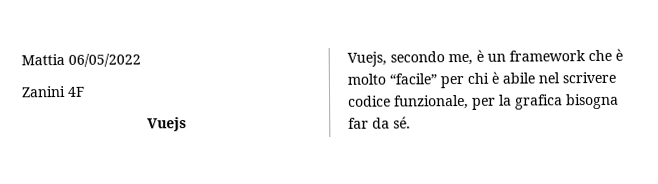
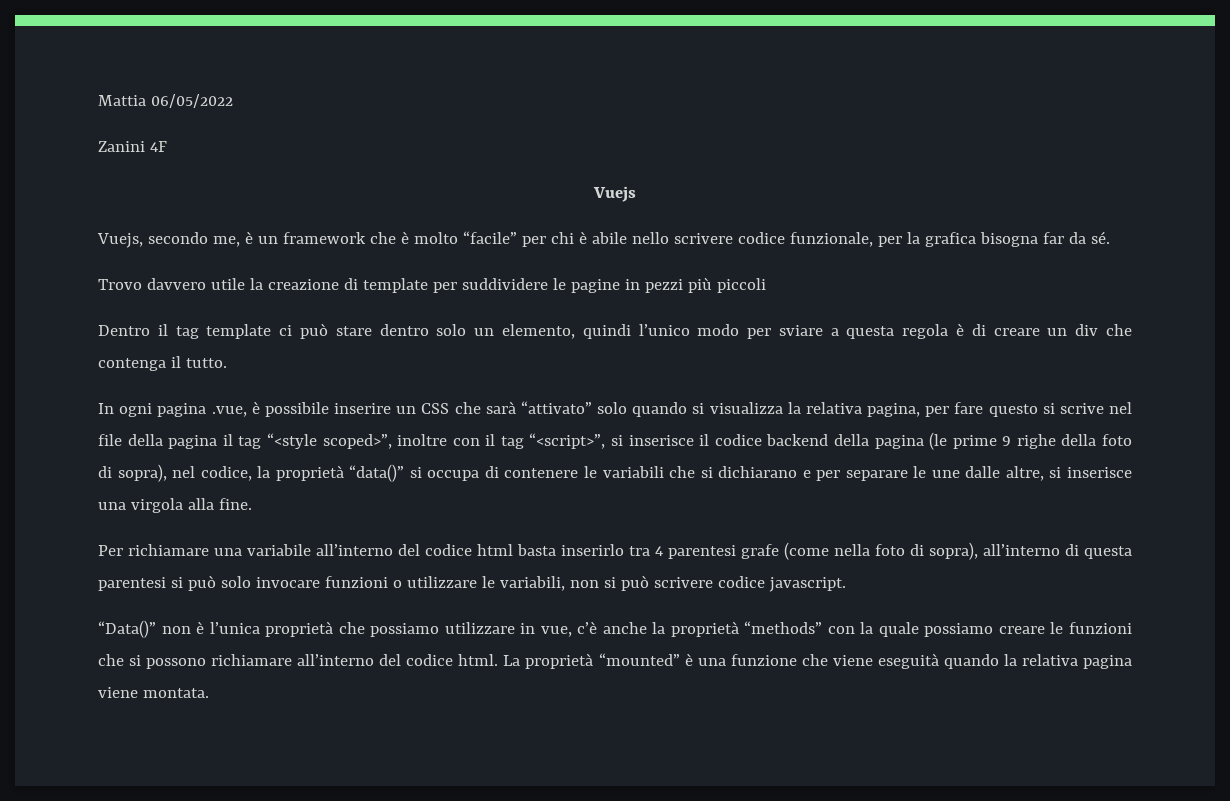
- Vuejs, secondo me, è un framework che è molto “facile” per chi è abile nel scrivere codice funzionale, per la grafica bisogna far da sé.
+ Vuejs, secondo me, è un framework che è molto “facile” per chi è abile nello scrivere codice funzionale, per la grafica bisogna far da sé.
+ Trovo davvero utile la creazione di template per suddividere le pagine in pezzi più piccoli
+ Dentro il tag template ci può stare dentro solo un elemento, quindi l’unico modo per sviare a questa regola è di creare un div che contenga il tutto.
+ In ogni pagina .vue, è possibile inserire un CSS che sarà “attivato” solo quando si visualizza la relativa pagina, per fare questo si scrive nel file della pagina il tag “<style scoped>”, inoltre con il tag “<script>”, si inserisce il codice backend della pagina (le prime 9 righe della foto di sopra), nel codice, la proprietà “data()” si occupa di contenere le variabili che si dichiarano e per separare le une dalle altre, si inserisce una virgola alla fine.
+ Per richiamare una variabile all’interno del codice html basta inserirlo tra 4 parentesi grafe (come nella foto di sopra), all’interno di questa parentesi si può solo invocare funzioni o utilizzare le variabili, non si può scrivere codice javascript.
+ “Data()” non è l’unica proprietà che possiamo utilizzare in vue, c’è anche la proprietà “methods” con la quale possiamo creare le funzioni che si possono richiamare all’interno del codice html. La proprietà “mounted” è una funzione che viene eseguità quando la relativa pagina viene montata.

